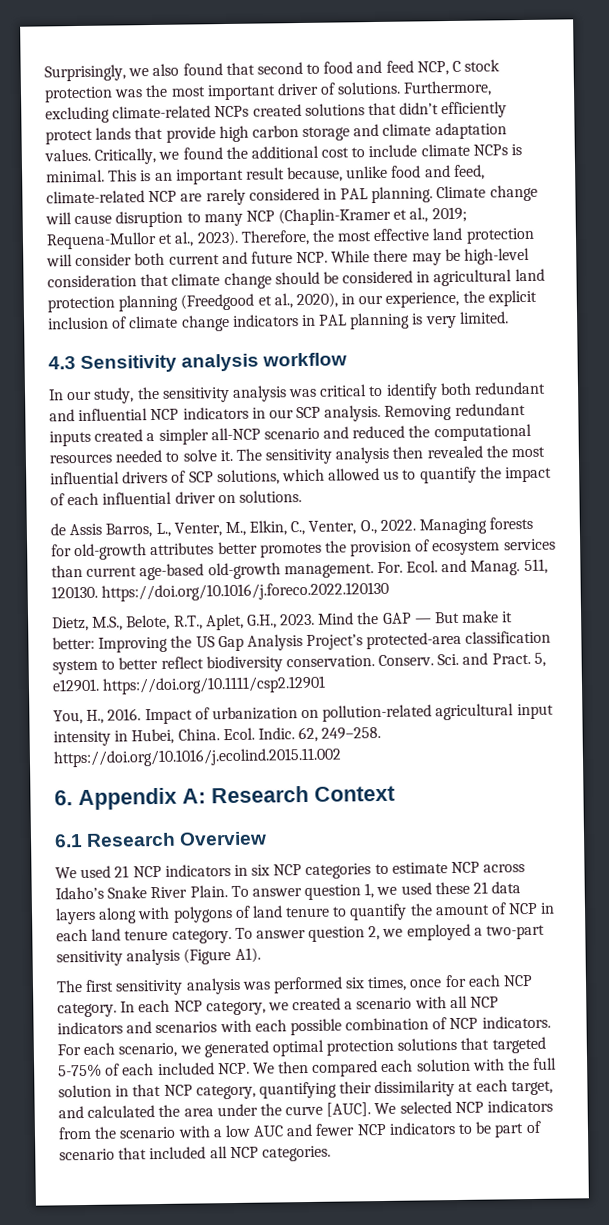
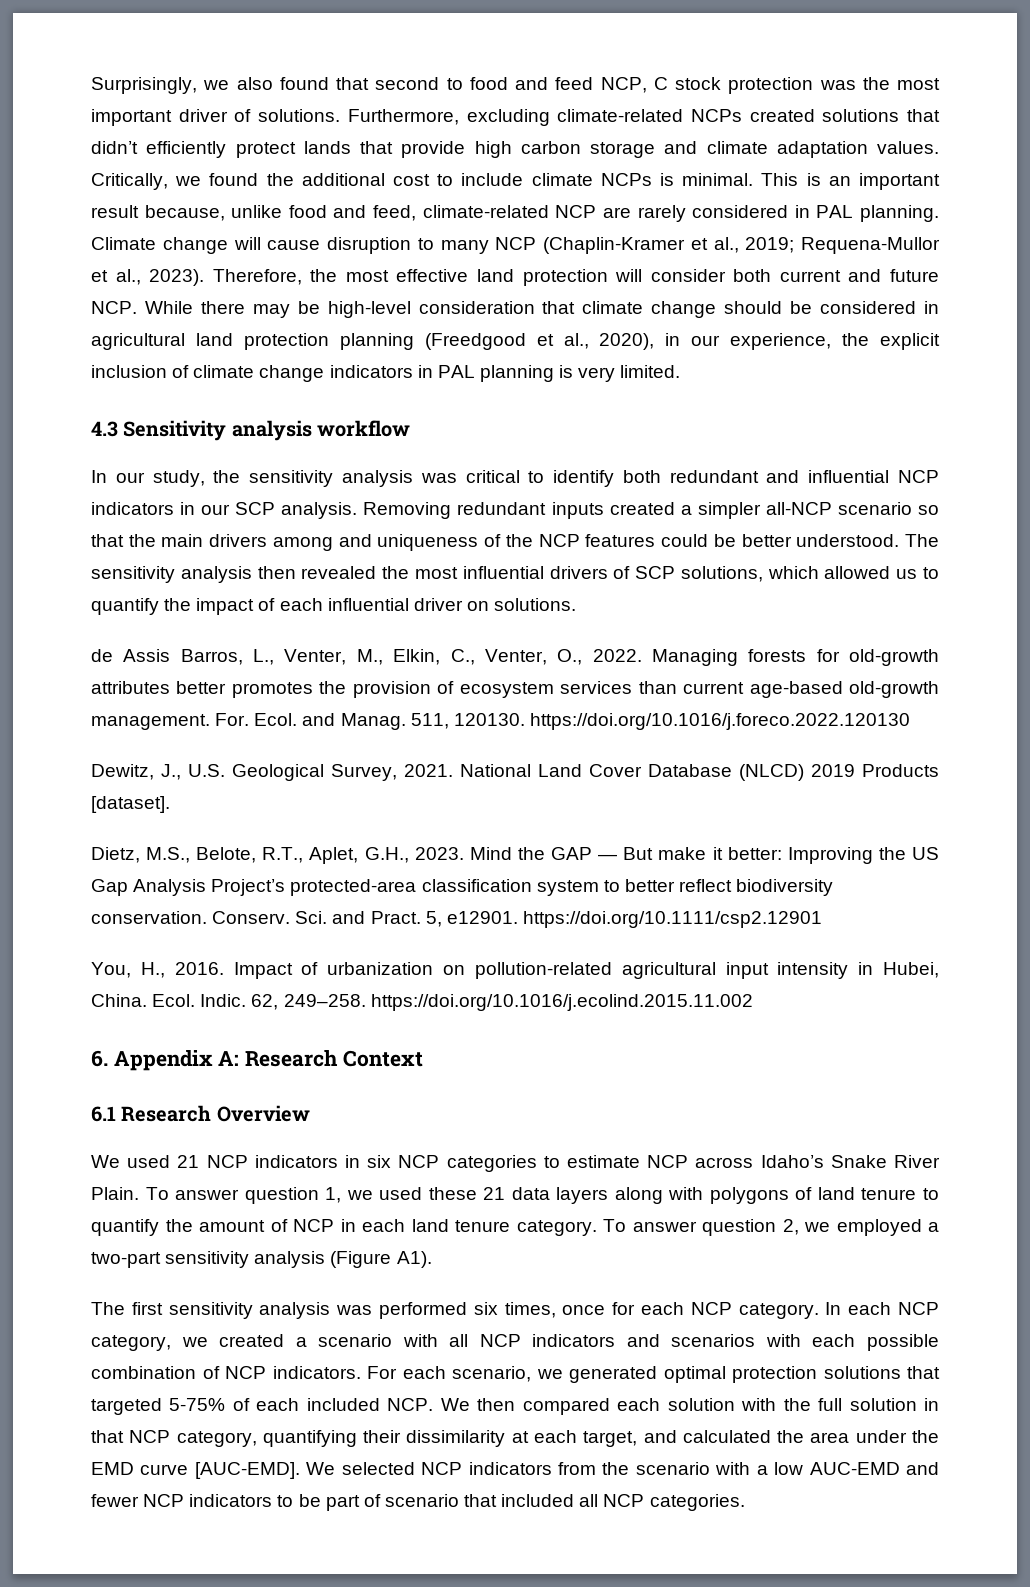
- Removing redundant inputs created a simpler all-NCP scenario and reduced the computational resources needed to solve it.
+ Removing redundant inputs created a simpler all-NCP scenario so that the main drivers among and uniqueness of the NCP features could be better understood.
+ Dewitz, J., U.S. Geological Survey, 2021. National Land Cover Database (NLCD) 2019 Products [dataset].
- For each scenario, we generated optimal protection solutions that targeted 5-75% of each included NCP. We then compared each solution with the full solution in that NCP category, quantifying their dissimilarity at each target, and calculated the area under the curve [AUC].
+ For each scenario, we generated optimal protection solutions that targeted 5-75% of each included NCP. We then compared each solution with the full solution in that NCP category, quantifying their dissimilarity at each target, and calculated the area under the EMD curve [AUC-EMD].
- We selected NCP indicators from the scenario with a low AUC and fewer NCP indicators to be part of scenario that included all NCP categories.
+ We selected NCP indicators from the scenario with a low AUC-EMD and fewer NCP indicators to be part of scenario that included all NCP categories.

